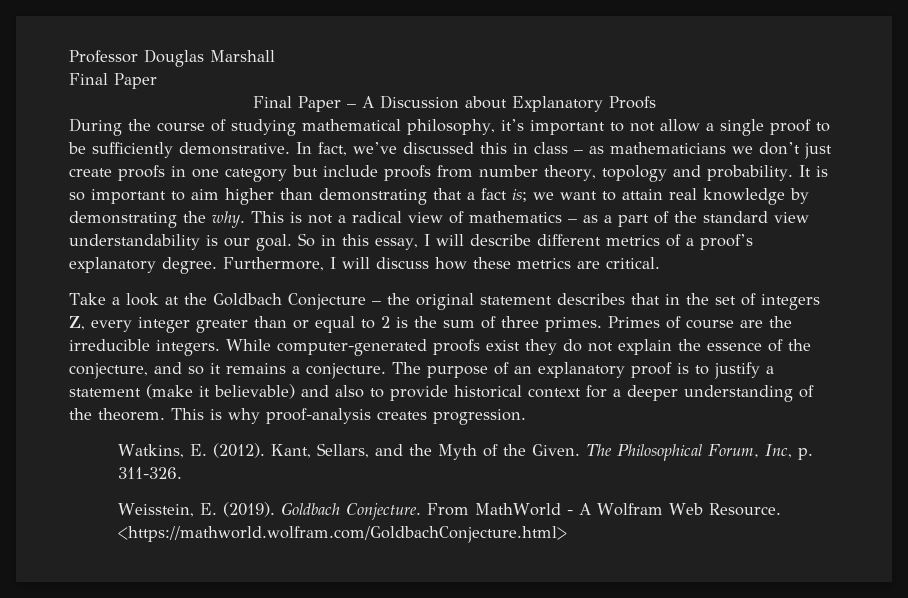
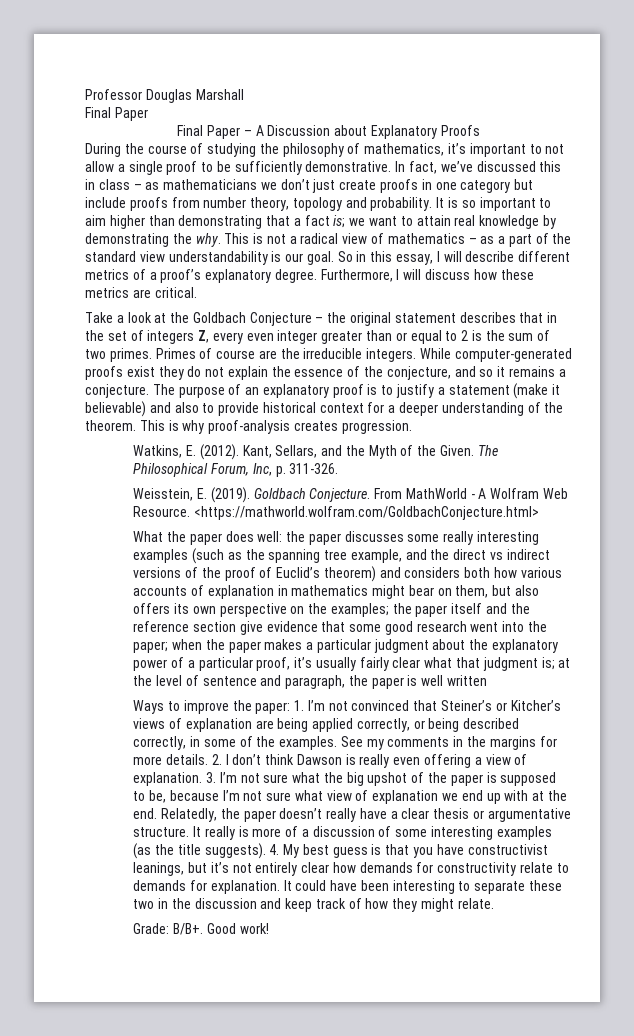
- During the course of studying mathematical philosophy, it’s important to not allow a single proof to be sufficiently demonstrative.
+ During the course of studying the philosophy of mathematics, it’s important to not allow a single proof to be sufficiently demonstrative.
- Take a look at the Goldbach Conjecture – the original statement describes that in the set of integers Z, every integer greater than or equal to 2 is the sum of three primes.
+ Take a look at the Goldbach Conjecture – the original statement describes that in the set of integers Z, every even integer greater than or equal to 2 is the sum of two primes.
+ What the paper does well: the paper discusses some really interesting examples (such as the spanning tree example, and the direct vs indirect versions of the proof of Euclid’s theorem) and considers both how various accounts of explanation in mathematics might bear on them, but also offers its own perspective on the examples; the paper itself and the reference section give evidence that some good research went into the paper; when the paper makes a particular judgment about the explanatory power of a particular proof, it’s usually fairly clear what that judgment is; at the level of sentence and paragraph, the paper is well written
+ Ways to improve the paper: 1. I’m not convinced that Steiner’s or Kitcher’s views of explanation are being applied correctly, or being described correctly, in some of the examples. See my comments in the margins for more details. 2. I don’t think Dawson is really even offering a view of explanation. 3. I’m not sure what the big upshot of the paper is supposed to be, because I’m not sure what view of explanation we end up with at the end. Relatedly, the paper doesn’t really have a clear thesis or argumentative structure. It really is more of a discussion of some interesting examples (as the title suggests). 4. My best guess is that you have constructivist leanings, but it’s not entirely clear how demands for constructivity relate to demands for explanation. It could have been interesting to separate these two in the discussion and keep track of how they might relate.
+ Grade: B/B+. Good work!

